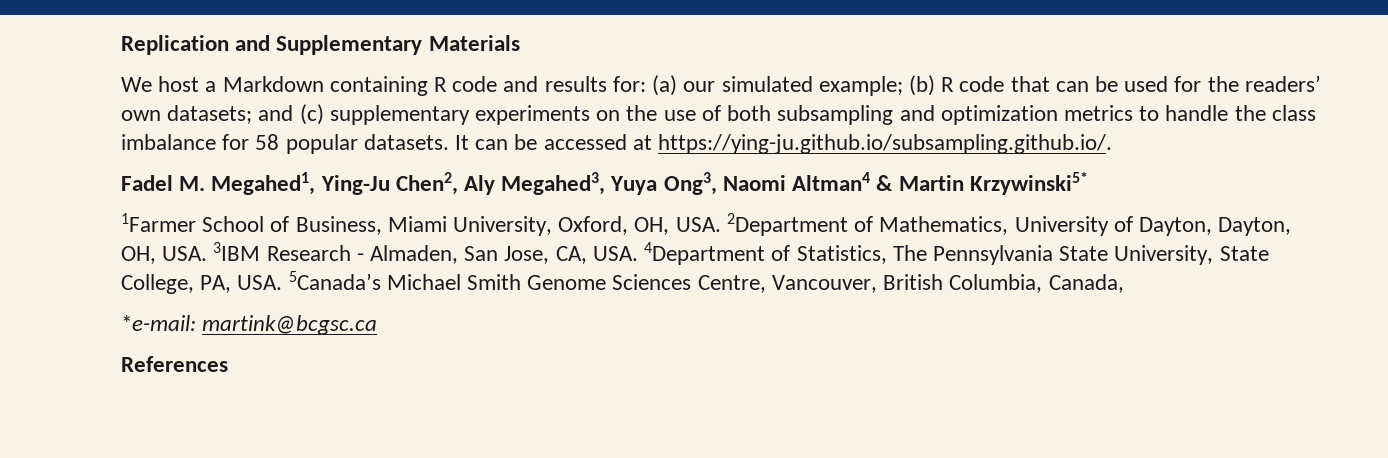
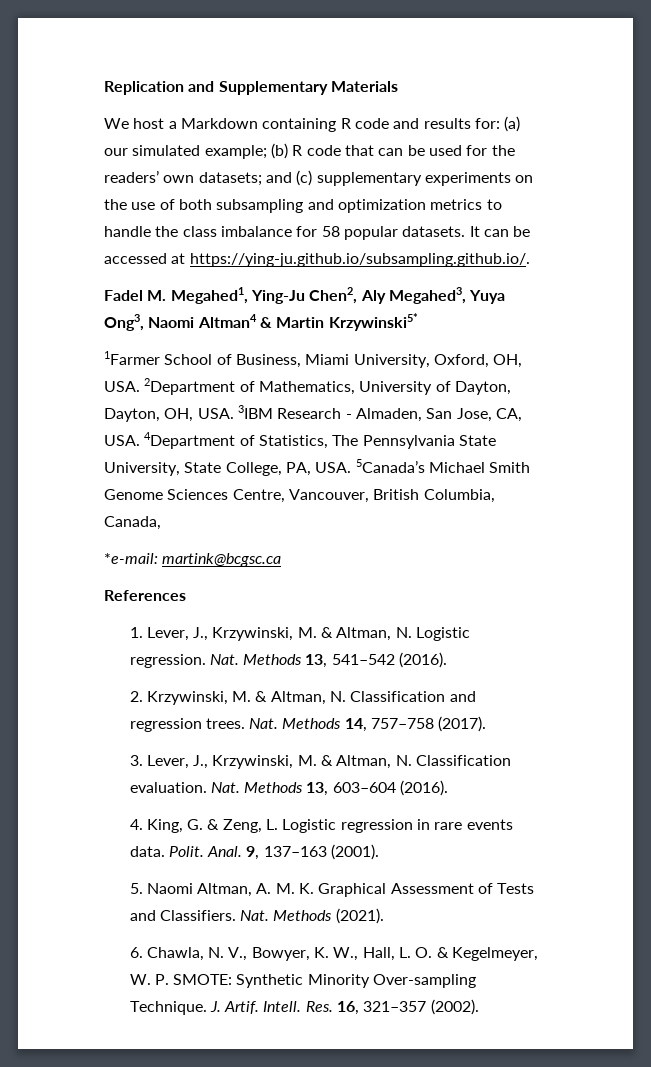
+ 1. Lever, J., Krzywinski, M. & Altman, N. Logistic regression. Nat. Methods 13, 541–542 (2016).
+ 2. Krzywinski, M. & Altman, N. Classification and regression trees. Nat. Methods 14, 757–758 (2017).
+ 3. Lever, J., Krzywinski, M. & Altman, N. Classification evaluation. Nat. Methods 13, 603–604 (2016).
+ 4. King, G. & Zeng, L. Logistic regression in rare events data. Polit. Anal. 9, 137–163 (2001).
+ 5. Naomi Altman, A. M. K. Graphical Assessment of Tests and Classifiers. Nat. Methods (2021).
+ 6. Chawla, N. V., Bowyer, K. W., Hall, L. O. & Kegelmeyer, W. P. SMOTE: Synthetic Minority Over-sampling Technique. J. Artif. Intell. Res. 16, 321–357 (2002).

